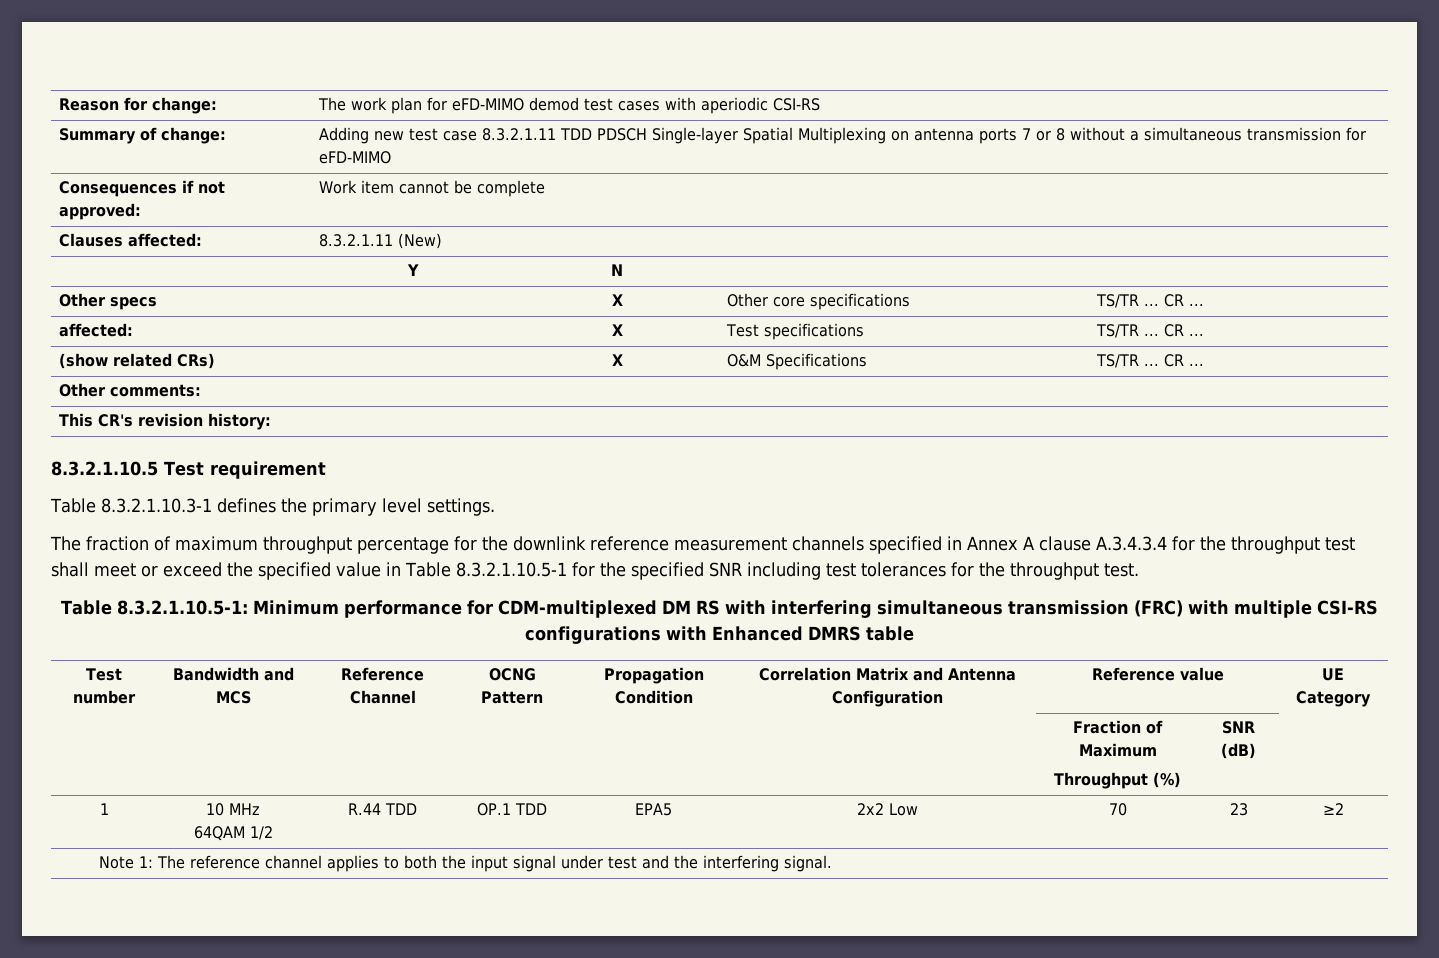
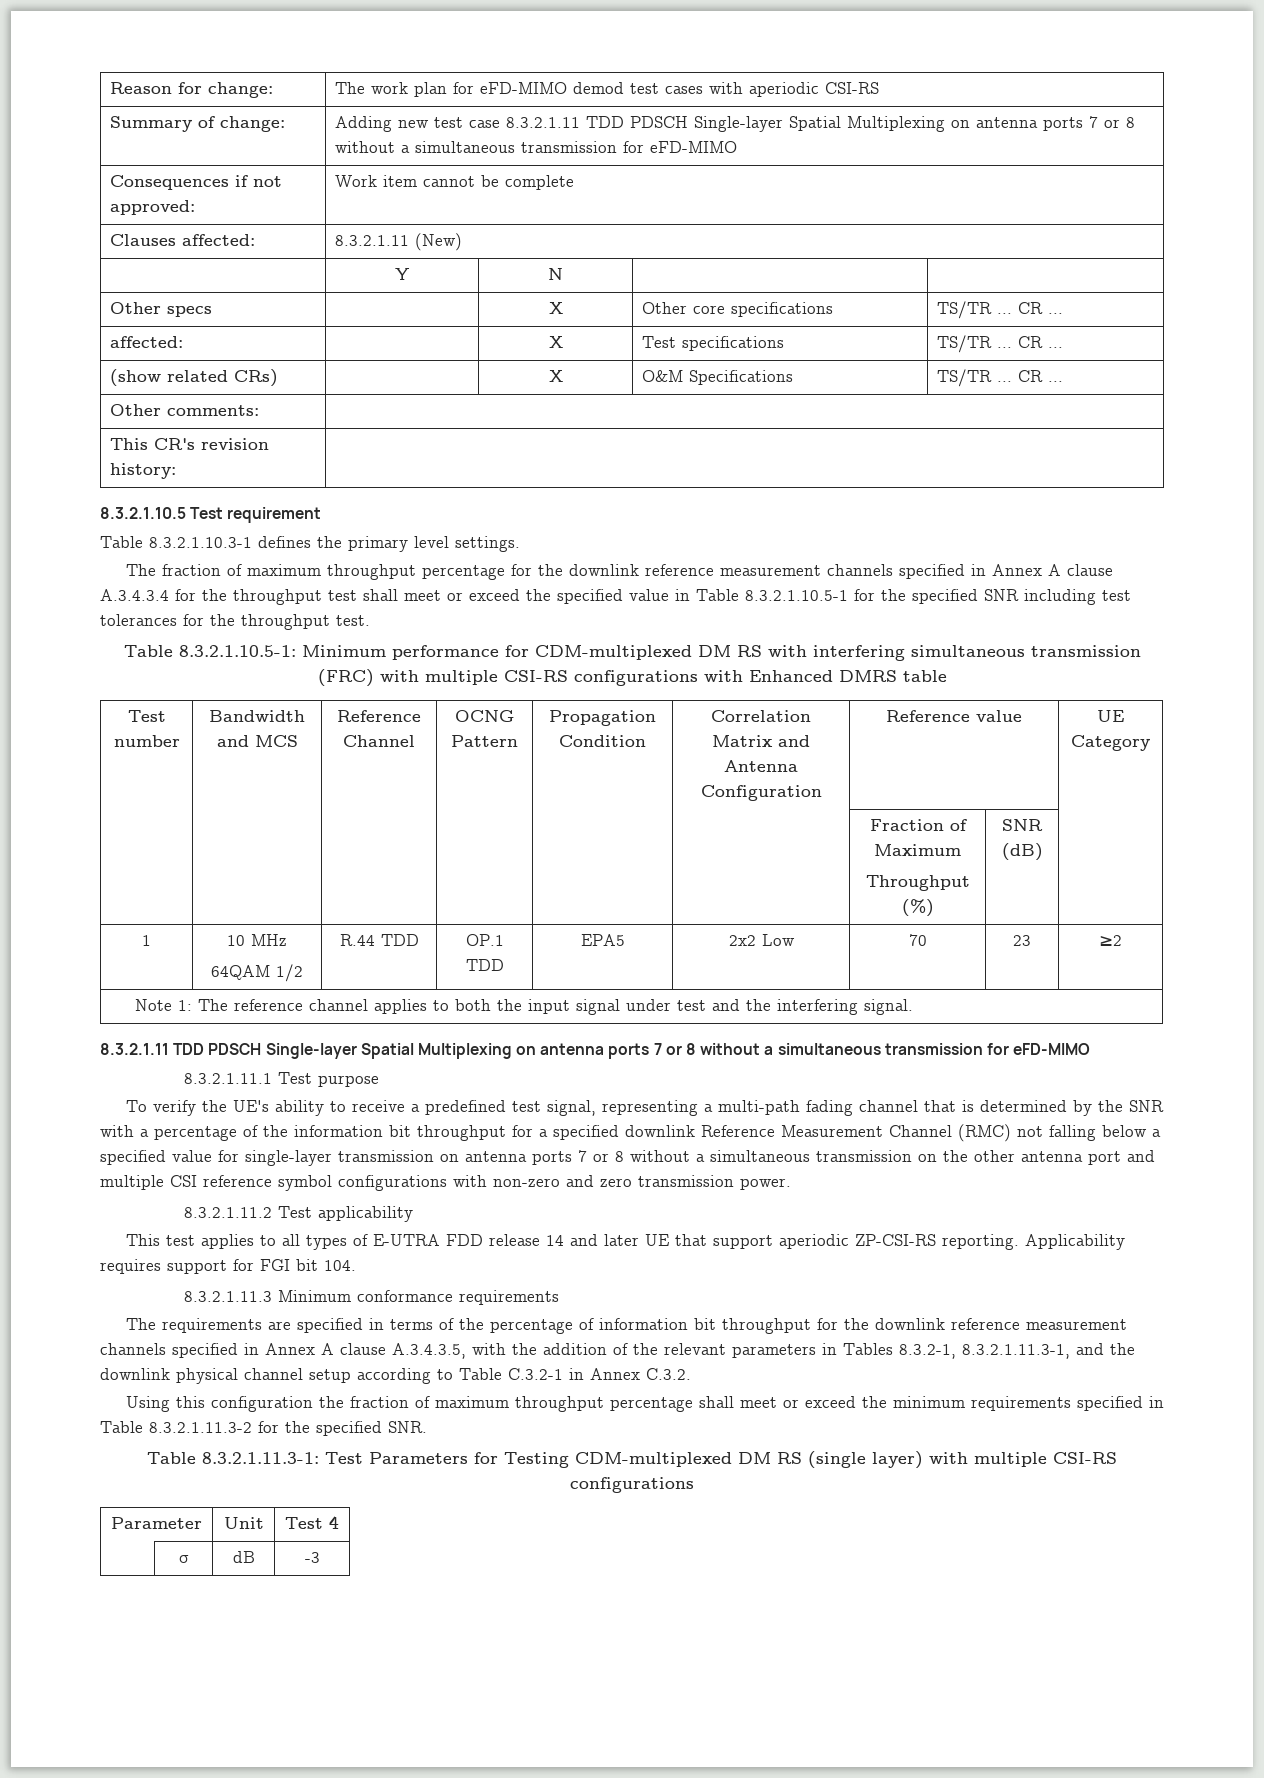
  Note 1: The reference channel applies to both the input signal under test and the interfering signal.
+ 8.3.2.1.11 TDD PDSCH Single-layer Spatial Multiplexing on antenna ports 7 or 8 without a simultaneous transmission for eFD-MIMO
+ 8.3.2.1.11.1 Test purpose
+ To verify the UE's ability to receive a predefined test signal, representing a multi-path fading channel that is determined by the SNR with a percentage of the information bit throughput for a specified downlink Reference Measurement Channel (RMC) not falling below a specified value for single-layer transmission on antenna ports 7 or 8 without a simultaneous transmission on the other antenna port and multiple CSI reference symbol configurations with non-zero and zero transmission power.
+ 8.3.2.1.11.2 Test applicability
+ This test applies to all types of E-UTRA FDD release 14 and later UE that support aperiodic ZP-CSI-RS reporting. Applicability requires support for FGI bit 104.
+ 8.3.2.1.11.3 Minimum conformance requirements
+ The requirements are specified in terms of the percentage of information bit throughput for the downlink reference measurement channels specified in Annex A clause A.3.4.3.5, with the addition of the relevant parameters in Tables 8.3.2-1, 8.3.2.1.11.3-1, and the downlink physical channel setup according to Table C.3.2-1 in Annex C.3.2.
+ Using this configuration the fraction of maximum throughput percentage shall meet or exceed the minimum requirements specified in Table 8.3.2.1.11.3-2 for the specified SNR.
+ Table 8.3.2.1.11.3-1: Test Parameters for Testing CDM-multiplexed DM RS (single layer) with multiple CSI-RS configurations
+ Parameter | Unit | Test 4
+ | σ | dB | -3

